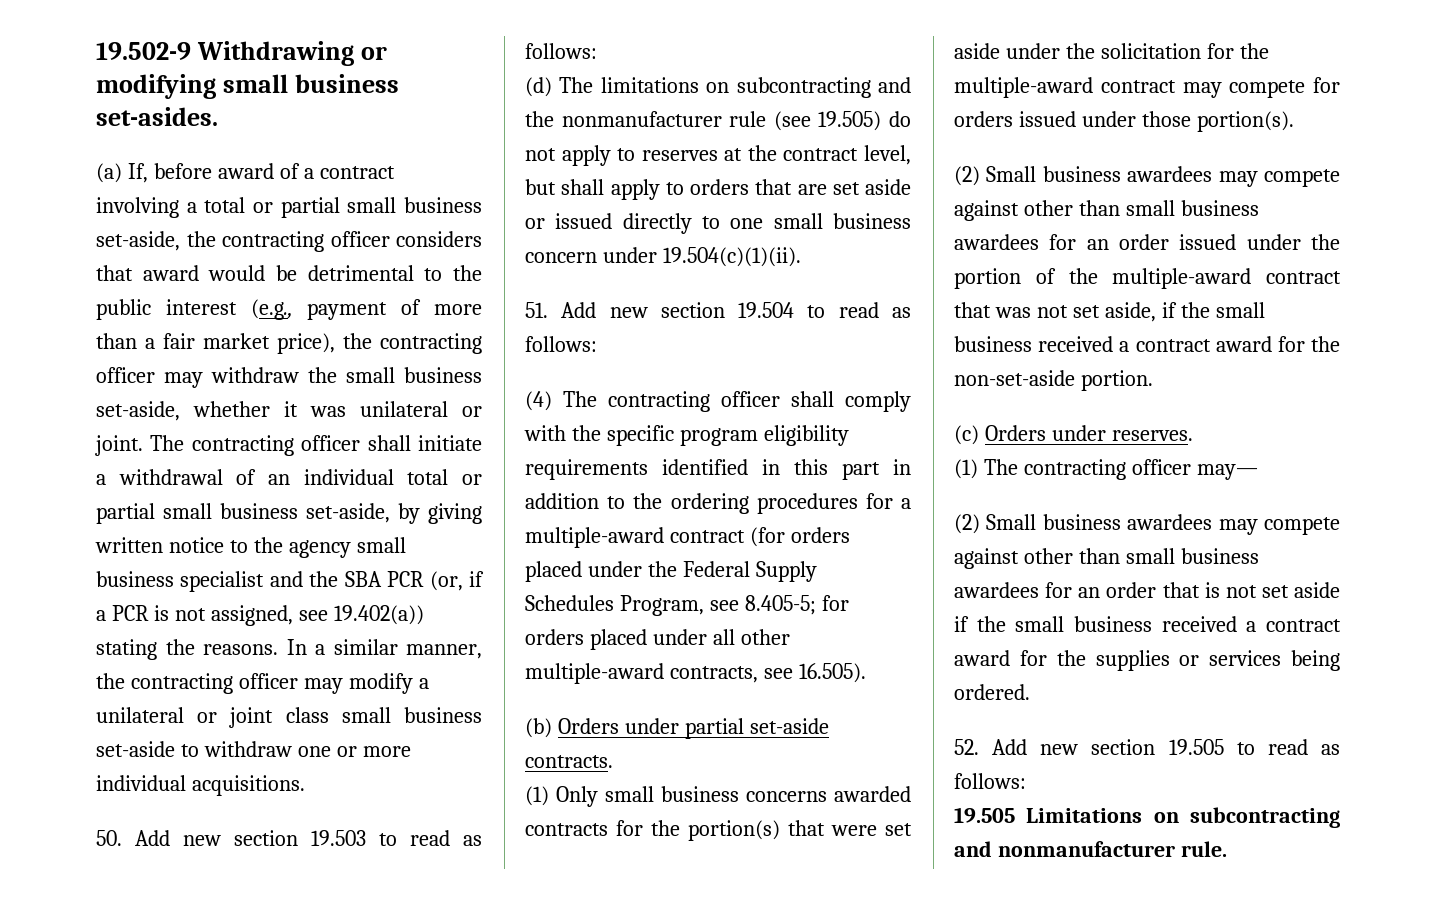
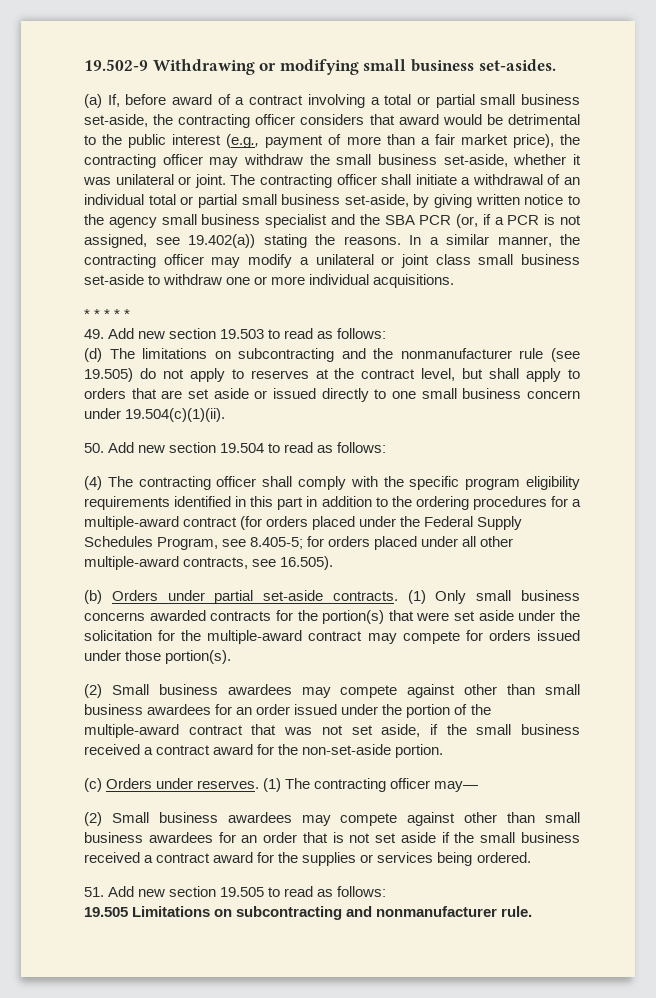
- 50. Add new section 19.503 to read as follows:
+ * * * * *
+ 49. Add new section 19.503 to read as follows:
- 51. Add new section 19.504 to read as follows:
+ 50. Add new section 19.504 to read as follows:
- (b) Orders under partial set-aside contracts.
- (1) Only small business concerns awarded contracts for the portion(s) that were set aside under the solicitation for the multiple-award contract may compete for orders issued under those portion(s).
+ (b) Orders under partial set-aside contracts. (1) Only small business concerns awarded contracts for the portion(s) that were set aside under the solicitation for the multiple-award contract may compete for orders issued under those portion(s).
- (c) Orders under reserves.
- (1) The contracting officer may—
+ (c) Orders under reserves. (1) The contracting officer may—
- 52. Add new section 19.505 to read as follows:
+ 51. Add new section 19.505 to read as follows:

